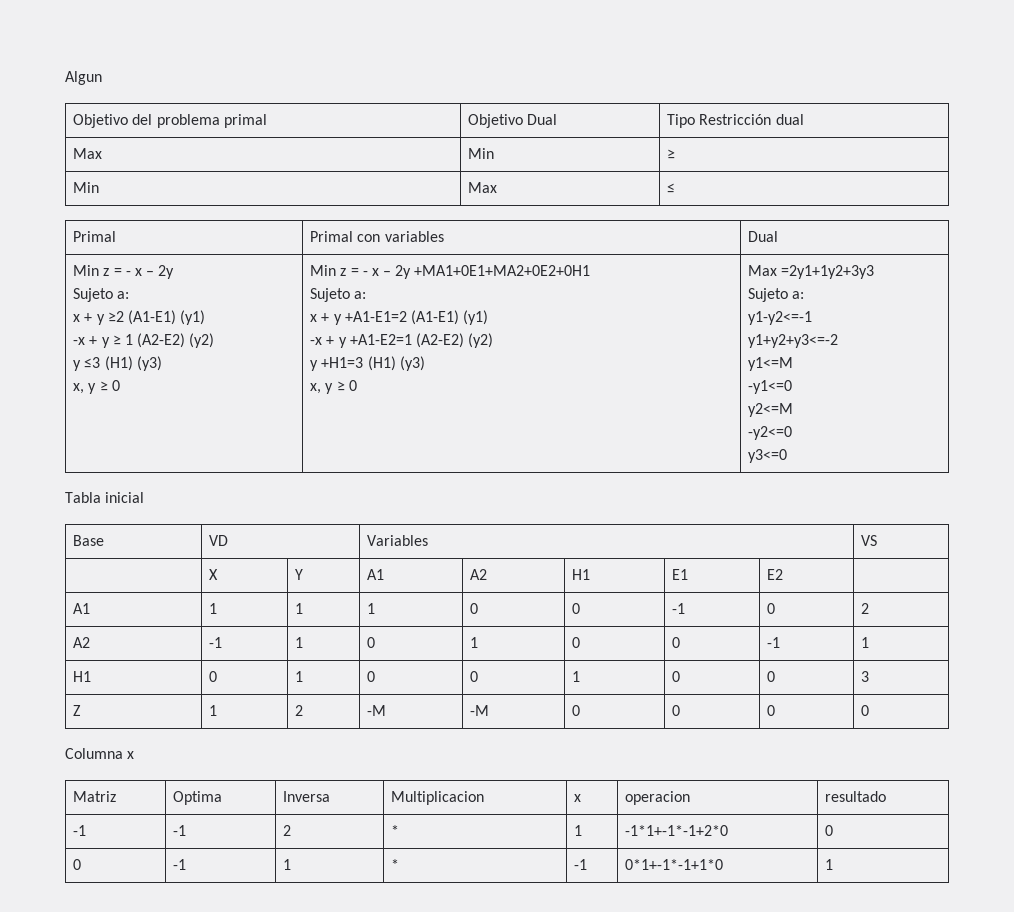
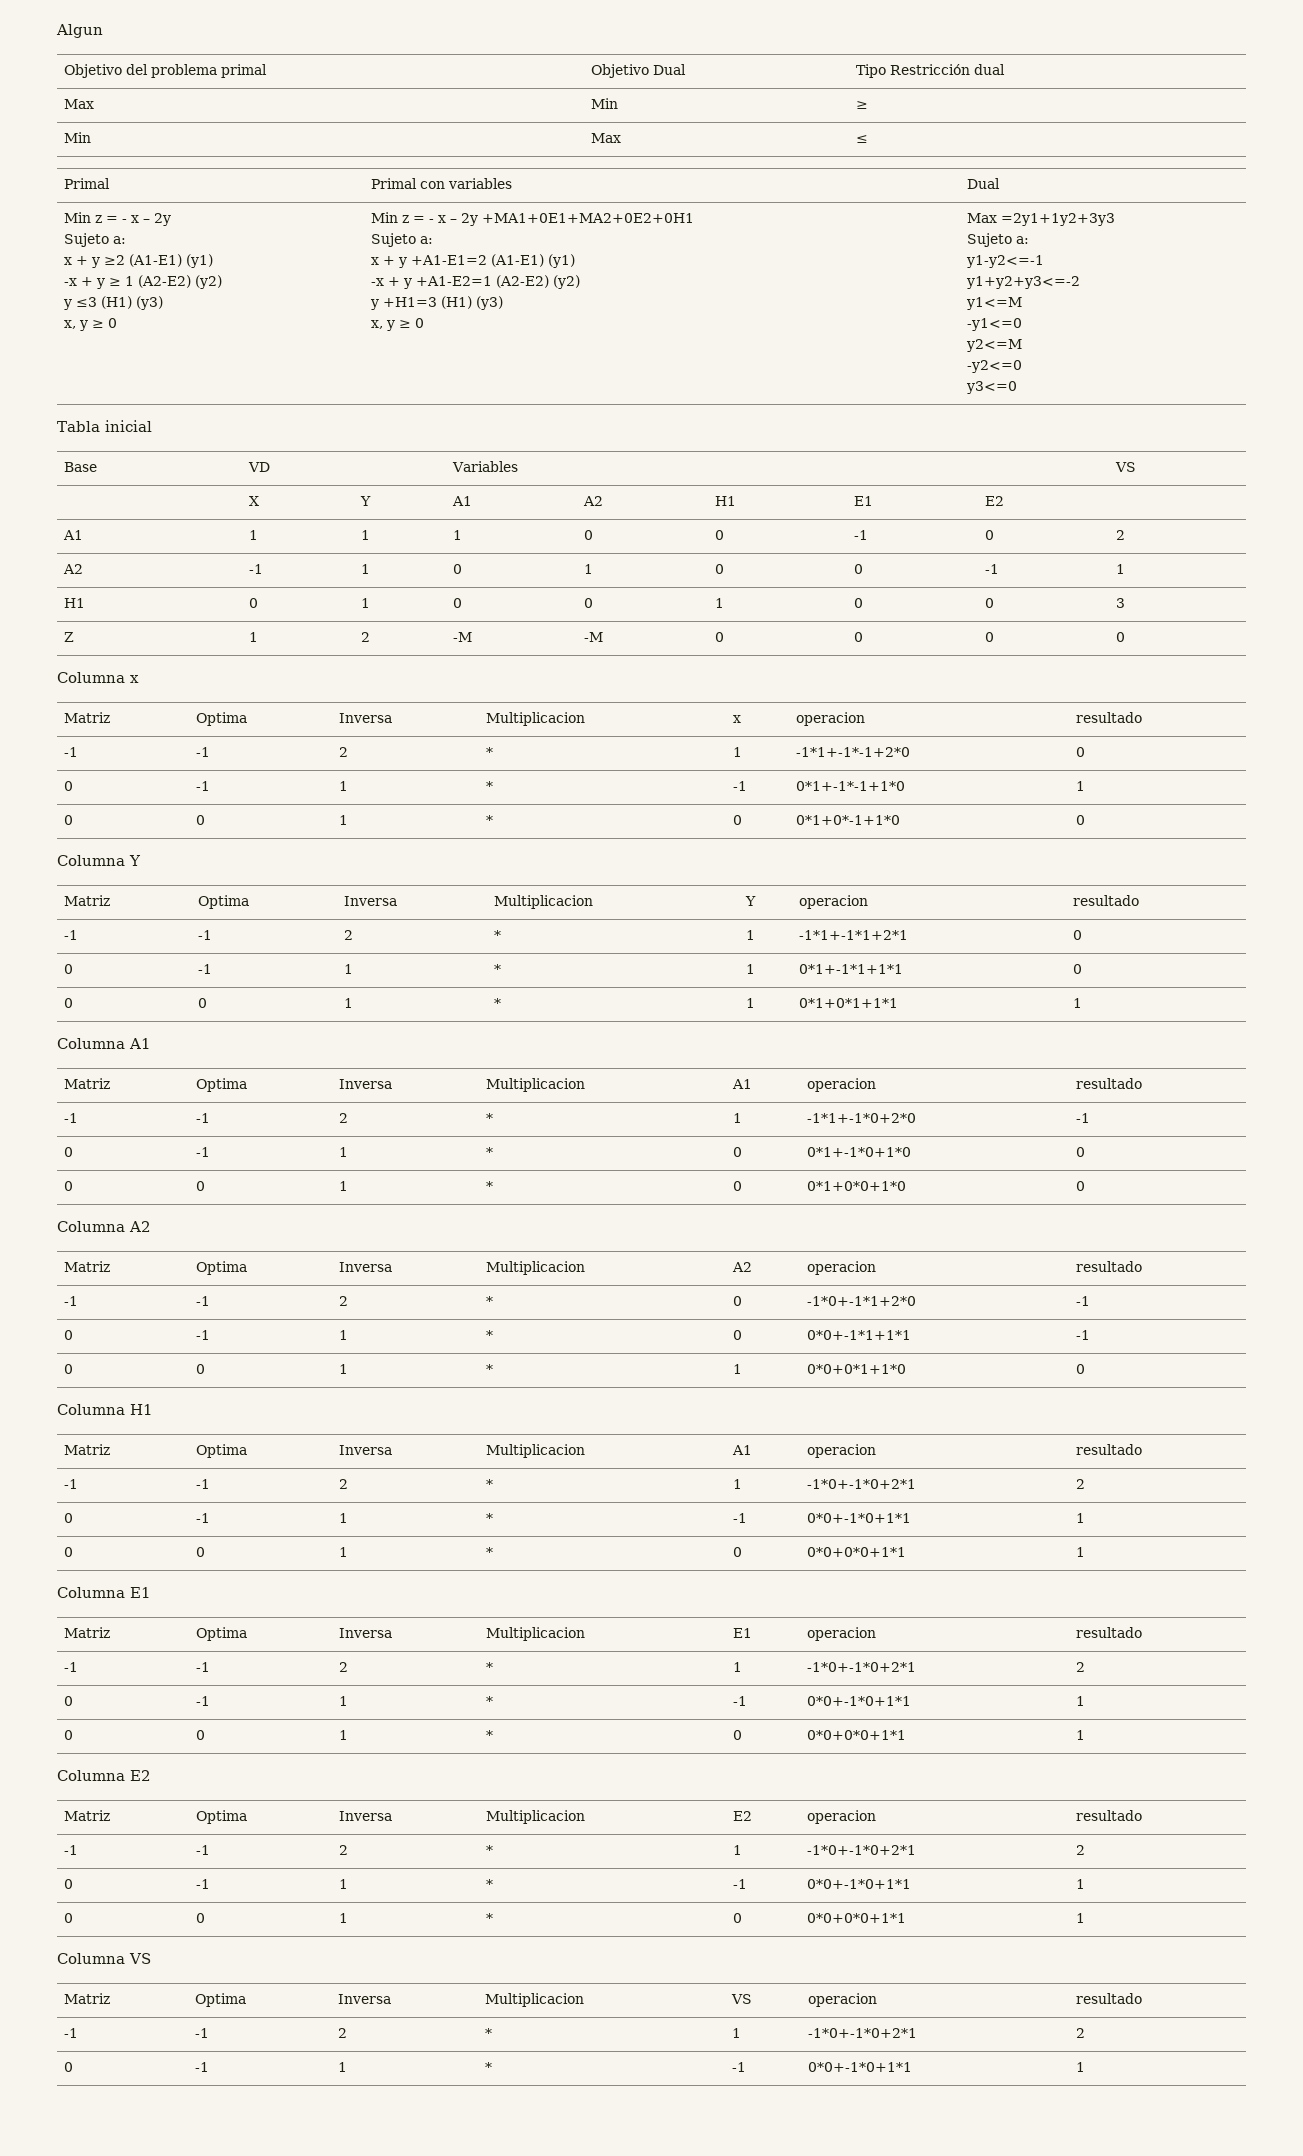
+ 0 | 0 | 1 | * | 0 | 0*1+0*-1+1*0 | 0
+ Columna Y
+ Matriz | Optima | Inversa | Multiplicacion | Y | operacion | resultado
+ -1 | -1 | 2 | * | 1 | -1*1+-1*1+2*1 | 0
+ 0 | -1 | 1 | * | 1 | 0*1+-1*1+1*1 | 0
+ 0 | 0 | 1 | * | 1 | 0*1+0*1+1*1 | 1
+ Columna A1
+ Matriz | Optima | Inversa | Multiplicacion | A1 | operacion | resultado
+ -1 | -1 | 2 | * | 1 | -1*1+-1*0+2*0 | -1
+ 0 | -1 | 1 | * | 0 | 0*1+-1*0+1*0 | 0
+ 0 | 0 | 1 | * | 0 | 0*1+0*0+1*0 | 0
+ Columna A2
+ Matriz | Optima | Inversa | Multiplicacion | A2 | operacion | resultado
+ -1 | -1 | 2 | * | 0 | -1*0+-1*1+2*0 | -1
+ 0 | -1 | 1 | * | 0 | 0*0+-1*1+1*1 | -1
+ 0 | 0 | 1 | * | 1 | 0*0+0*1+1*0 | 0
+ Columna H1
+ Matriz | Optima | Inversa | Multiplicacion | A1 | operacion | resultado
+ -1 | -1 | 2 | * | 1 | -1*0+-1*0+2*1 | 2
+ 0 | -1 | 1 | * | -1 | 0*0+-1*0+1*1 | 1
+ 0 | 0 | 1 | * | 0 | 0*0+0*0+1*1 | 1
+ Columna E1
+ Matriz | Optima | Inversa | Multiplicacion | E1 | operacion | resultado
+ -1 | -1 | 2 | * | 1 | -1*0+-1*0+2*1 | 2
+ 0 | -1 | 1 | * | -1 | 0*0+-1*0+1*1 | 1
+ 0 | 0 | 1 | * | 0 | 0*0+0*0+1*1 | 1
+ Columna E2
+ Matriz | Optima | Inversa | Multiplicacion | E2 | operacion | resultado
+ -1 | -1 | 2 | * | 1 | -1*0+-1*0+2*1 | 2
+ 0 | -1 | 1 | * | -1 | 0*0+-1*0+1*1 | 1
+ 0 | 0 | 1 | * | 0 | 0*0+0*0+1*1 | 1
+ Columna VS
+ Matriz | Optima | Inversa | Multiplicacion | VS | operacion | resultado
+ -1 | -1 | 2 | * | 1 | -1*0+-1*0+2*1 | 2
+ 0 | -1 | 1 | * | -1 | 0*0+-1*0+1*1 | 1

